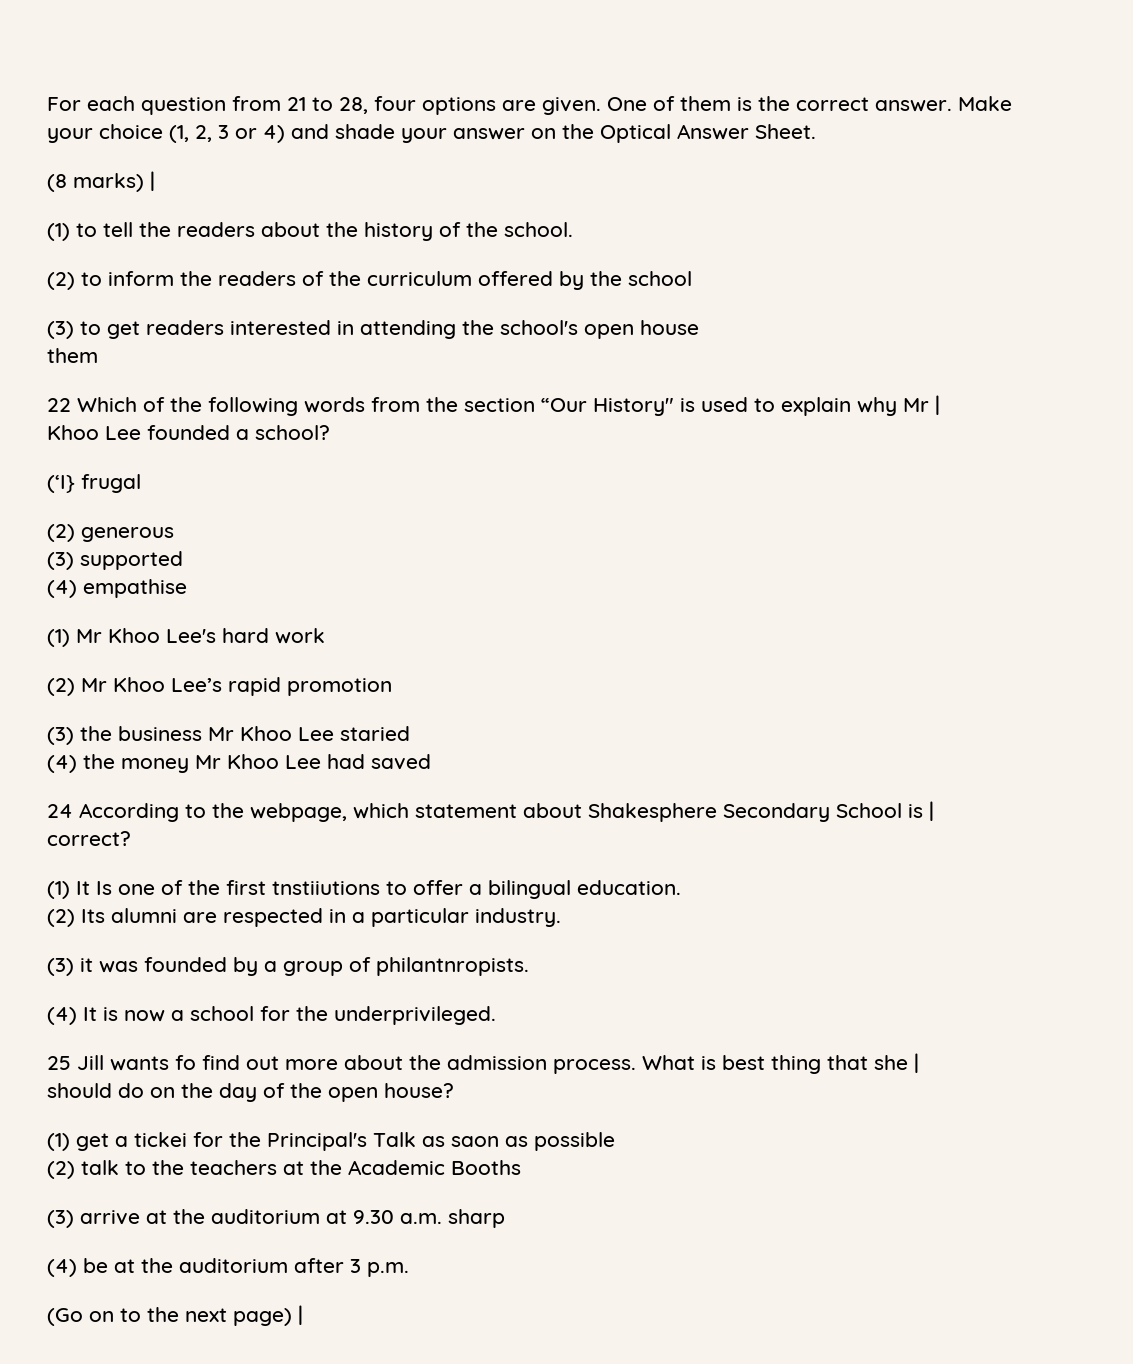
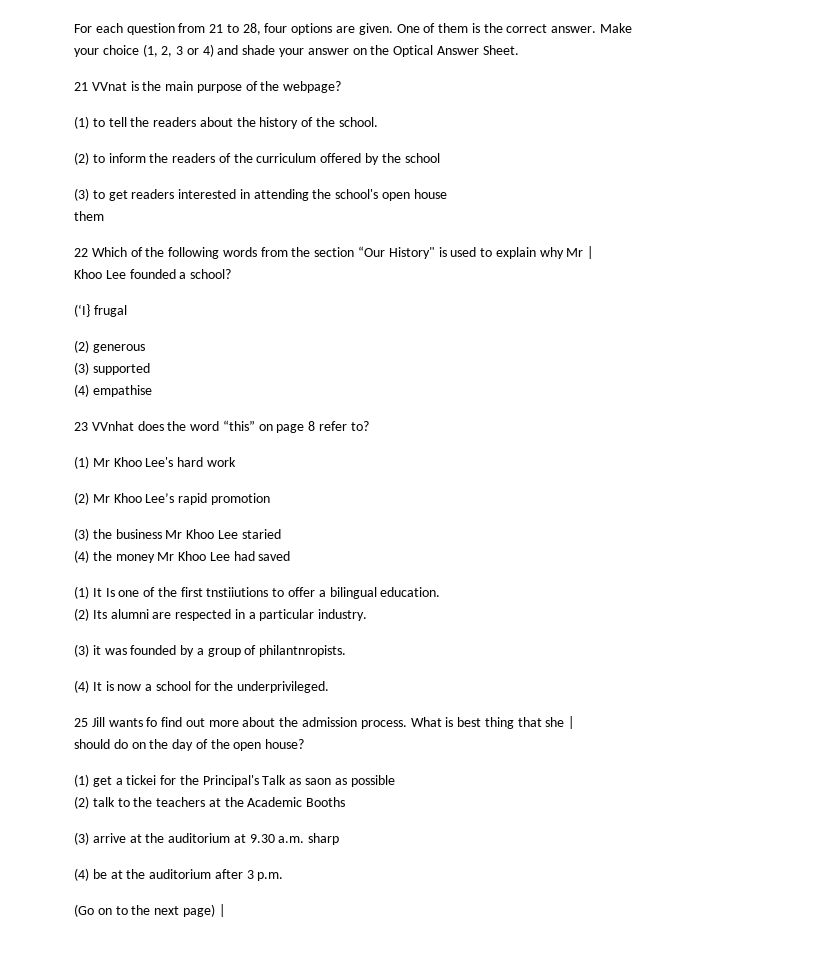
- (8 marks) |
+ 21 VVnat is the main purpose of the webpage?
+ 23 VVnhat does the word “this” on page 8 refer to?
- 24 According to the webpage, which statement about Shakesphere Secondary School is |
- correct?

